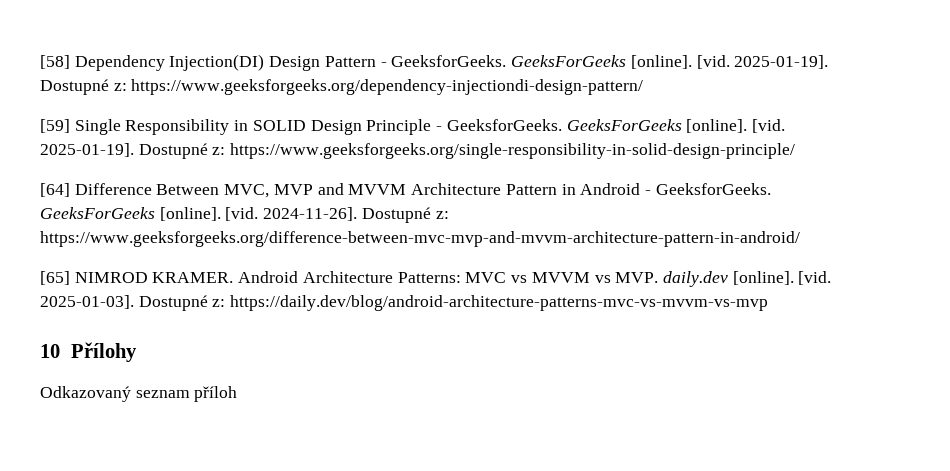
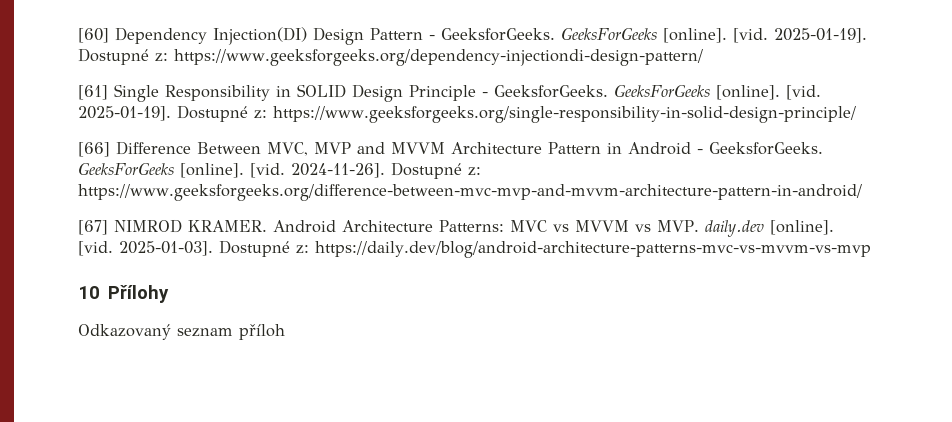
- [58] Dependency Injection(DI) Design Pattern - GeeksforGeeks.
+ [60] Dependency Injection(DI) Design Pattern - GeeksforGeeks.
- [59] Single Responsibility in SOLID Design Principle - GeeksforGeeks.
+ [61] Single Responsibility in SOLID Design Principle - GeeksforGeeks.
- [64] Difference Between MVC, MVP and MVVM Architecture Pattern in Android - GeeksforGeeks.
+ [66] Difference Between MVC, MVP and MVVM Architecture Pattern in Android - GeeksforGeeks.
- [65] NIMROD KRAMER.
+ [67] NIMROD KRAMER.

